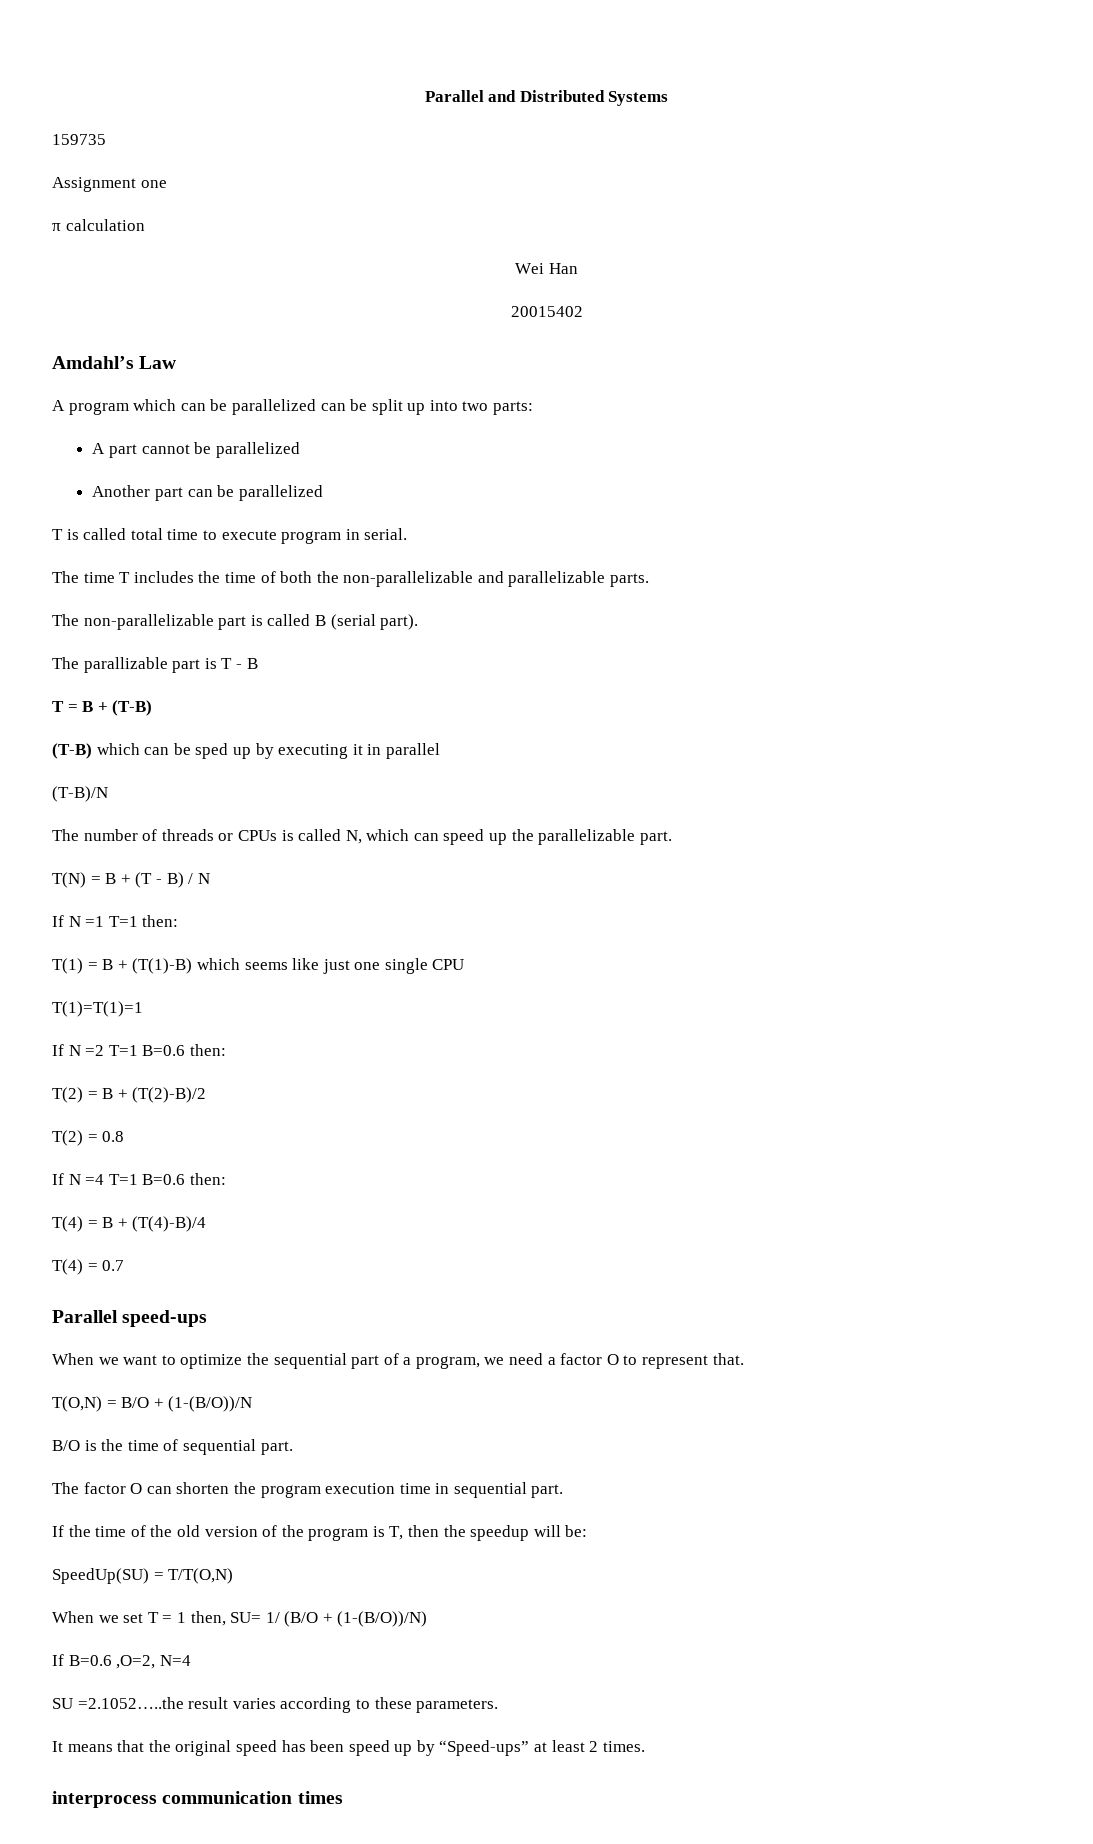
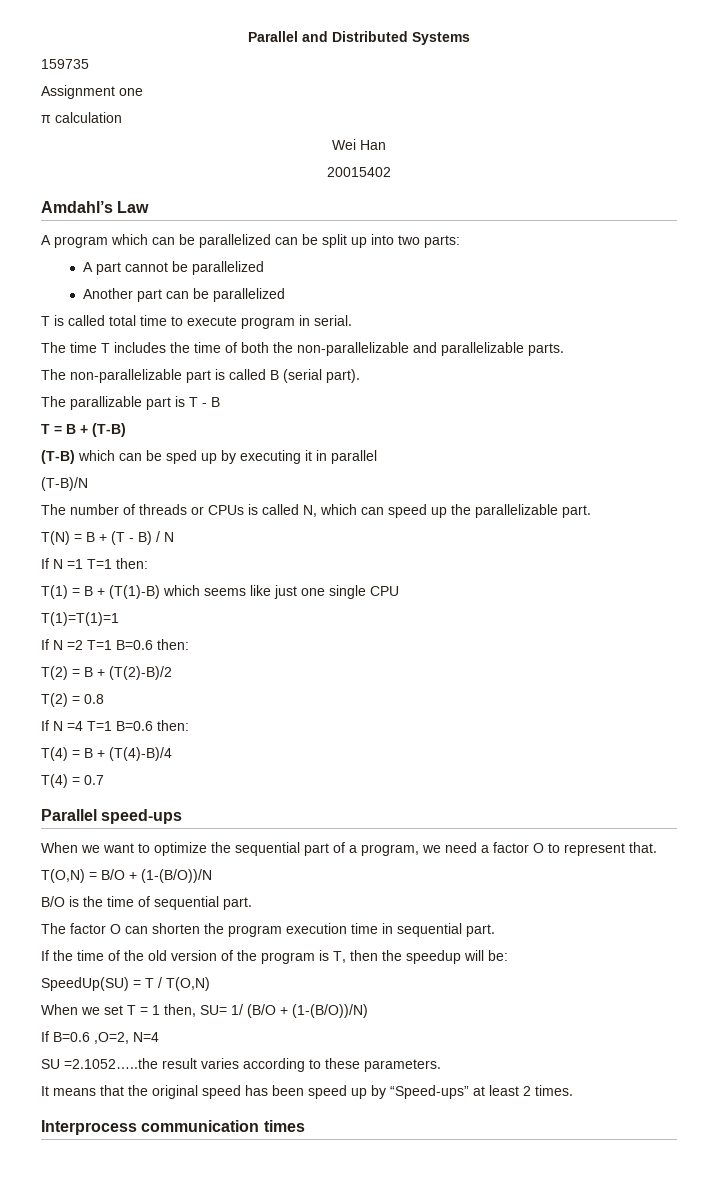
- SpeedUp(SU) = T/T(O,N)
+ SpeedUp(SU) = T / T(O,N)
- interprocess communication times
+ Interprocess communication times

